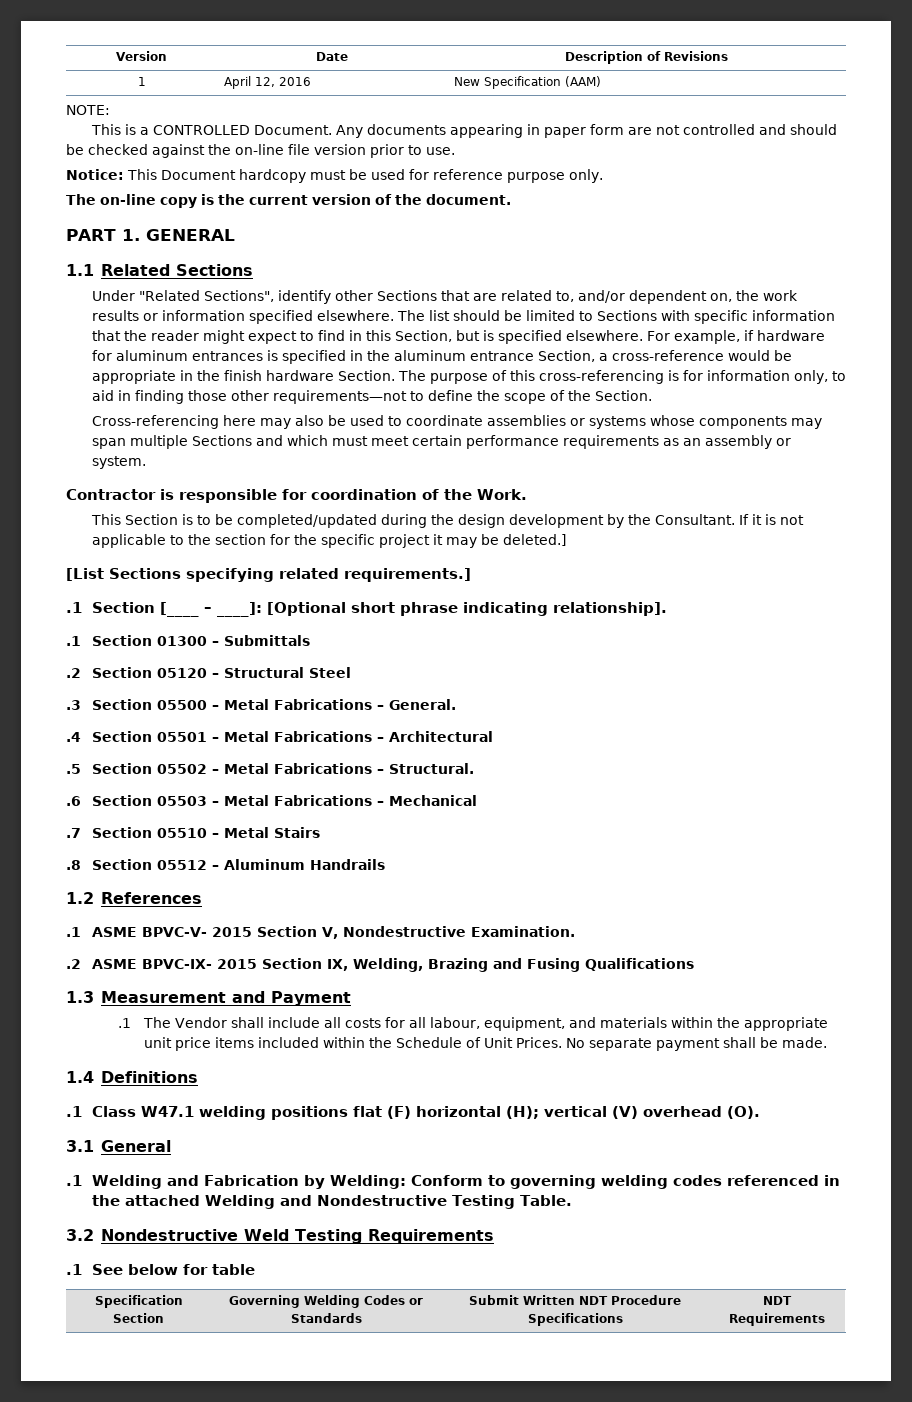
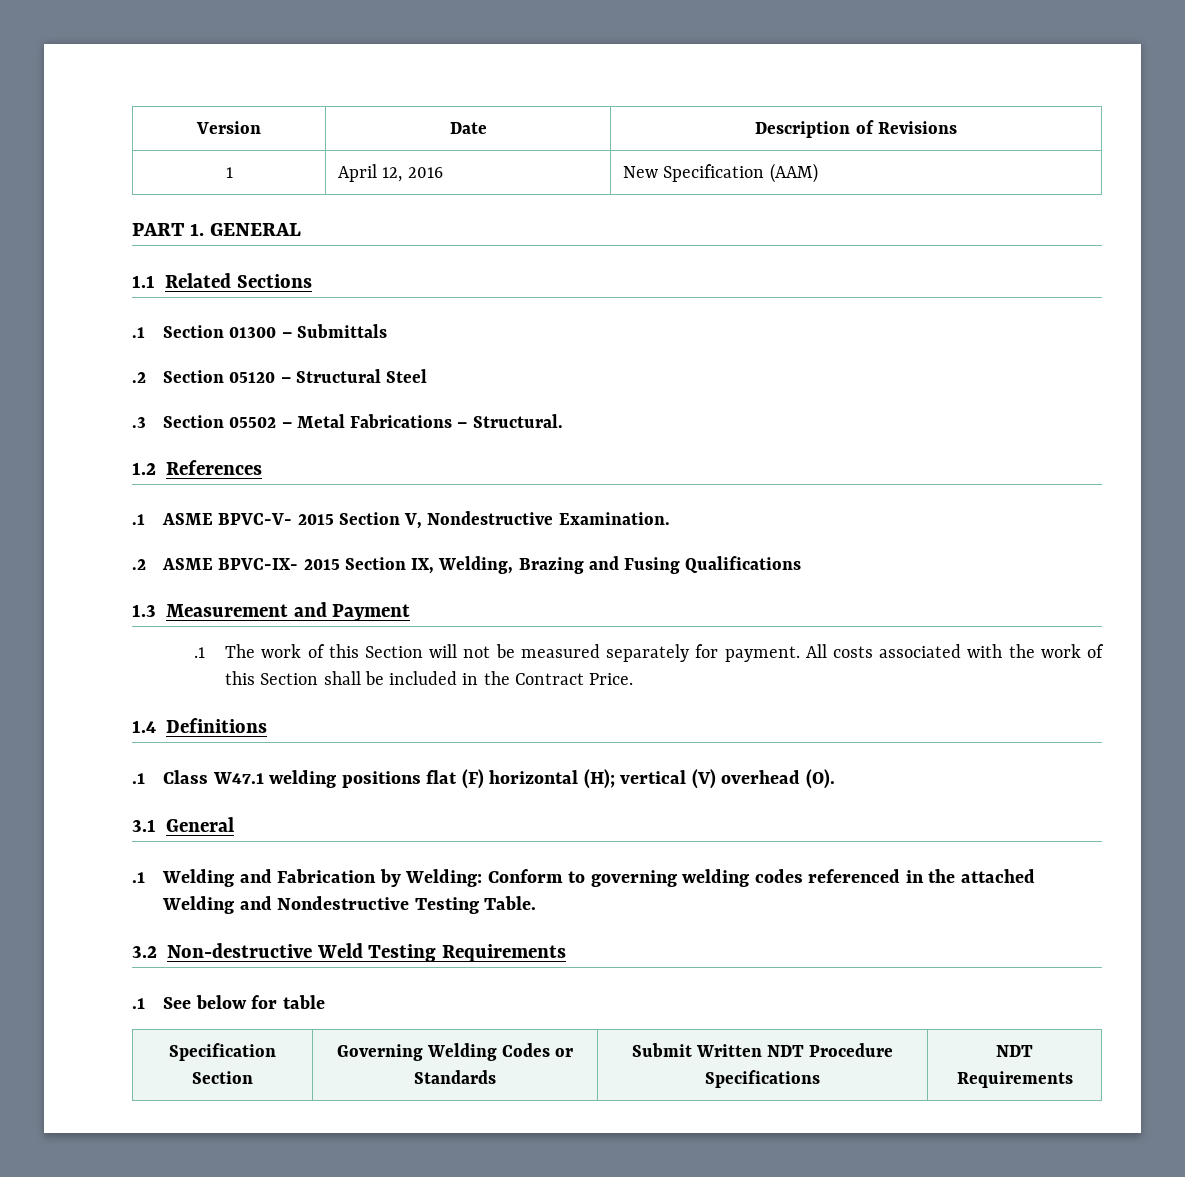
- NOTE:
- This is a CONTROLLED Document. Any documents appearing in paper form are not controlled and should be checked against the on-line file version prior to use.
- Notice: This Document hardcopy must be used for reference purpose only.
- The on-line copy is the current version of the document.
- Under "Related Sections", identify other Sections that are related to, and/or dependent on, the work results or information specified elsewhere. The list should be limited to Sections with specific information that the reader might expect to find in this Section, but is specified elsewhere. For example, if hardware for aluminum entrances is specified in the aluminum entrance Section, a cross-reference would be appropriate in the finish hardware Section. The purpose of this cross-referencing is for information only, to aid in finding those other requirements—not to define the scope of the Section.
- Cross-referencing here may also be used to coordinate assemblies or systems whose components may span multiple Sections and which must meet certain performance requirements as an assembly or system.
- Contractor is responsible for coordination of the Work.
- This Section is to be completed/updated during the design development by the Consultant. If it is not applicable to the section for the specific project it may be deleted.]
- [List Sections specifying related requirements.]
- .1 Section [____ – ____]: [Optional short phrase indicating relationship].
- .3 Section 05500 – Metal Fabrications – General.
- .4 Section 05501 – Metal Fabrications – Architectural
- .5 Section 05502 – Metal Fabrications – Structural.
+ .3 Section 05502 – Metal Fabrications – Structural.
- .6 Section 05503 – Metal Fabrications – Mechanical
- .7 Section 05510 – Metal Stairs
- .8 Section 05512 – Aluminum Handrails
- .1 The Vendor shall include all costs for all labour, equipment, and materials within the appropriate unit price items included within the Schedule of Unit Prices. No separate payment shall be made.
+ .1 The work of this Section will not be measured separately for payment. All costs associated with the work of this Section shall be included in the Contract Price.
- 3.2 Nondestructive Weld Testing Requirements
+ 3.2 Non-destructive Weld Testing Requirements

